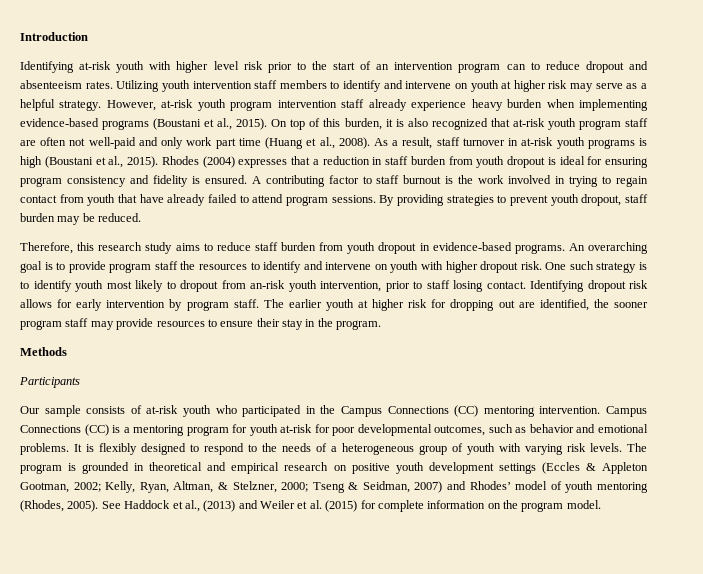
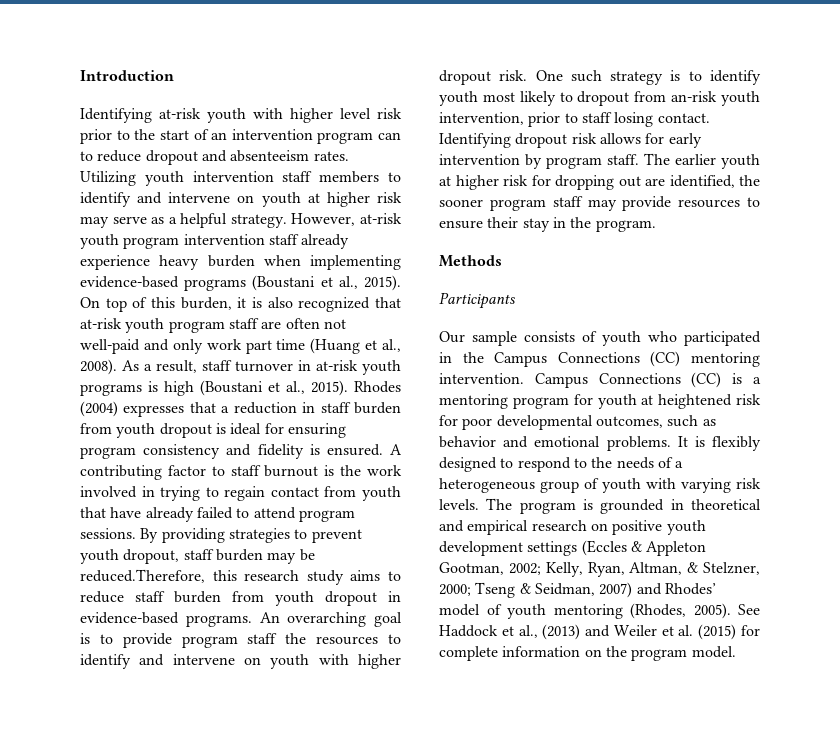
- By providing strategies to prevent youth dropout, staff burden may be reduced.
- Therefore, this research study aims to reduce staff burden from youth dropout in evidence-based programs.
+ By providing strategies to prevent youth dropout, staff burden may be reduced.Therefore, this research study aims to reduce staff burden from youth dropout in evidence-based programs.
- Our sample consists of at-risk youth who participated in the Campus Connections (CC) mentoring intervention.
+ Our sample consists of youth who participated in the Campus Connections (CC) mentoring intervention.
- Campus Connections (CC) is a mentoring program for youth at-risk for poor developmental outcomes, such as behavior and emotional problems.
+ Campus Connections (CC) is a mentoring program for youth at heightened risk for poor developmental outcomes, such as behavior and emotional problems.

